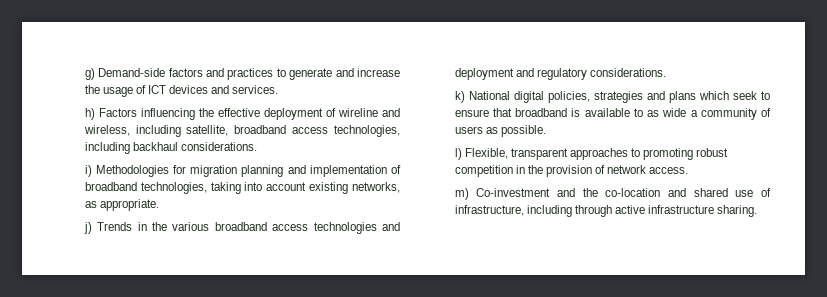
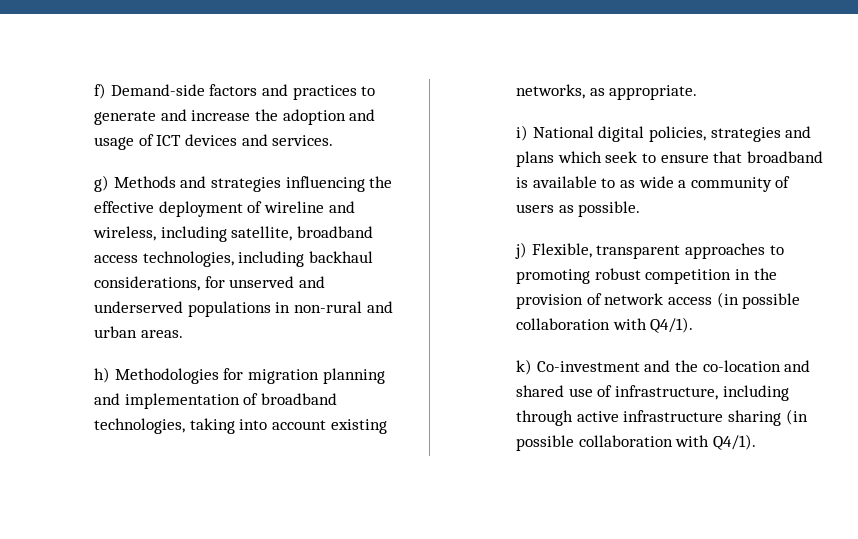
- g) Demand-side factors and practices to generate and increase the usage of ICT devices and services.
+ f) Demand-side factors and practices to generate and increase the adoption and usage of ICT devices and services.
- h) Factors influencing the effective deployment of wireline and wireless, including satellite, broadband access technologies, including backhaul considerations.
- i) Methodologies for migration planning and implementation of broadband technologies, taking into account existing networks, as appropriate.
+ g) Methods and strategies influencing the effective deployment of wireline and wireless, including satellite, broadband access technologies, including backhaul considerations, for unserved and underserved populations in non-rural and urban areas.
+ h) Methodologies for migration planning and implementation of broadband technologies, taking into account existing networks, as appropriate.
- j) Trends in the various broadband access technologies and deployment and regulatory considerations.
- k) National digital policies, strategies and plans which seek to ensure that broadband is available to as wide a community of users as possible.
+ i) National digital policies, strategies and plans which seek to ensure that broadband is available to as wide a community of users as possible.
- l) Flexible, transparent approaches to promoting robust competition in the provision of network access.
- m) Co-investment and the co-location and shared use of infrastructure, including through active infrastructure sharing.
+ j) Flexible, transparent approaches to promoting robust competition in the provision of network access (in possible collaboration with Q4/1).
+ k) Co-investment and the co-location and shared use of infrastructure, including through active infrastructure sharing (in possible collaboration with Q4/1).

